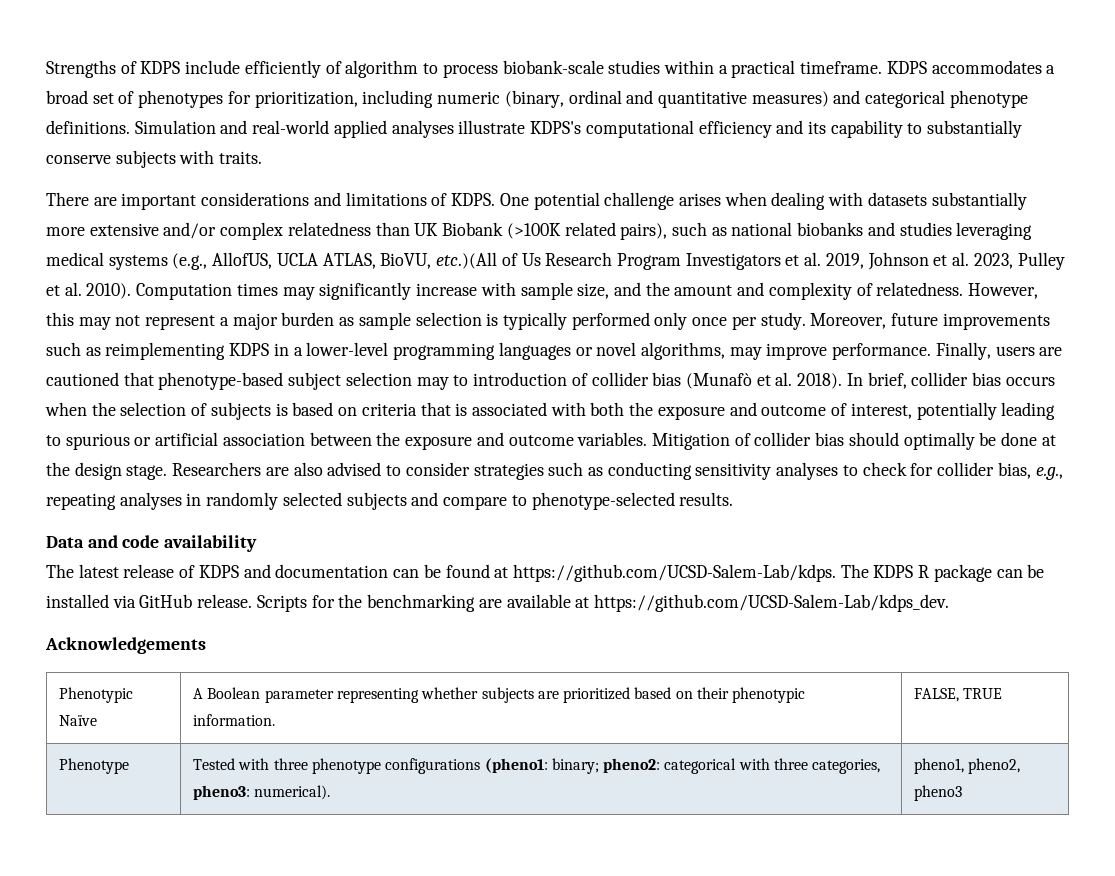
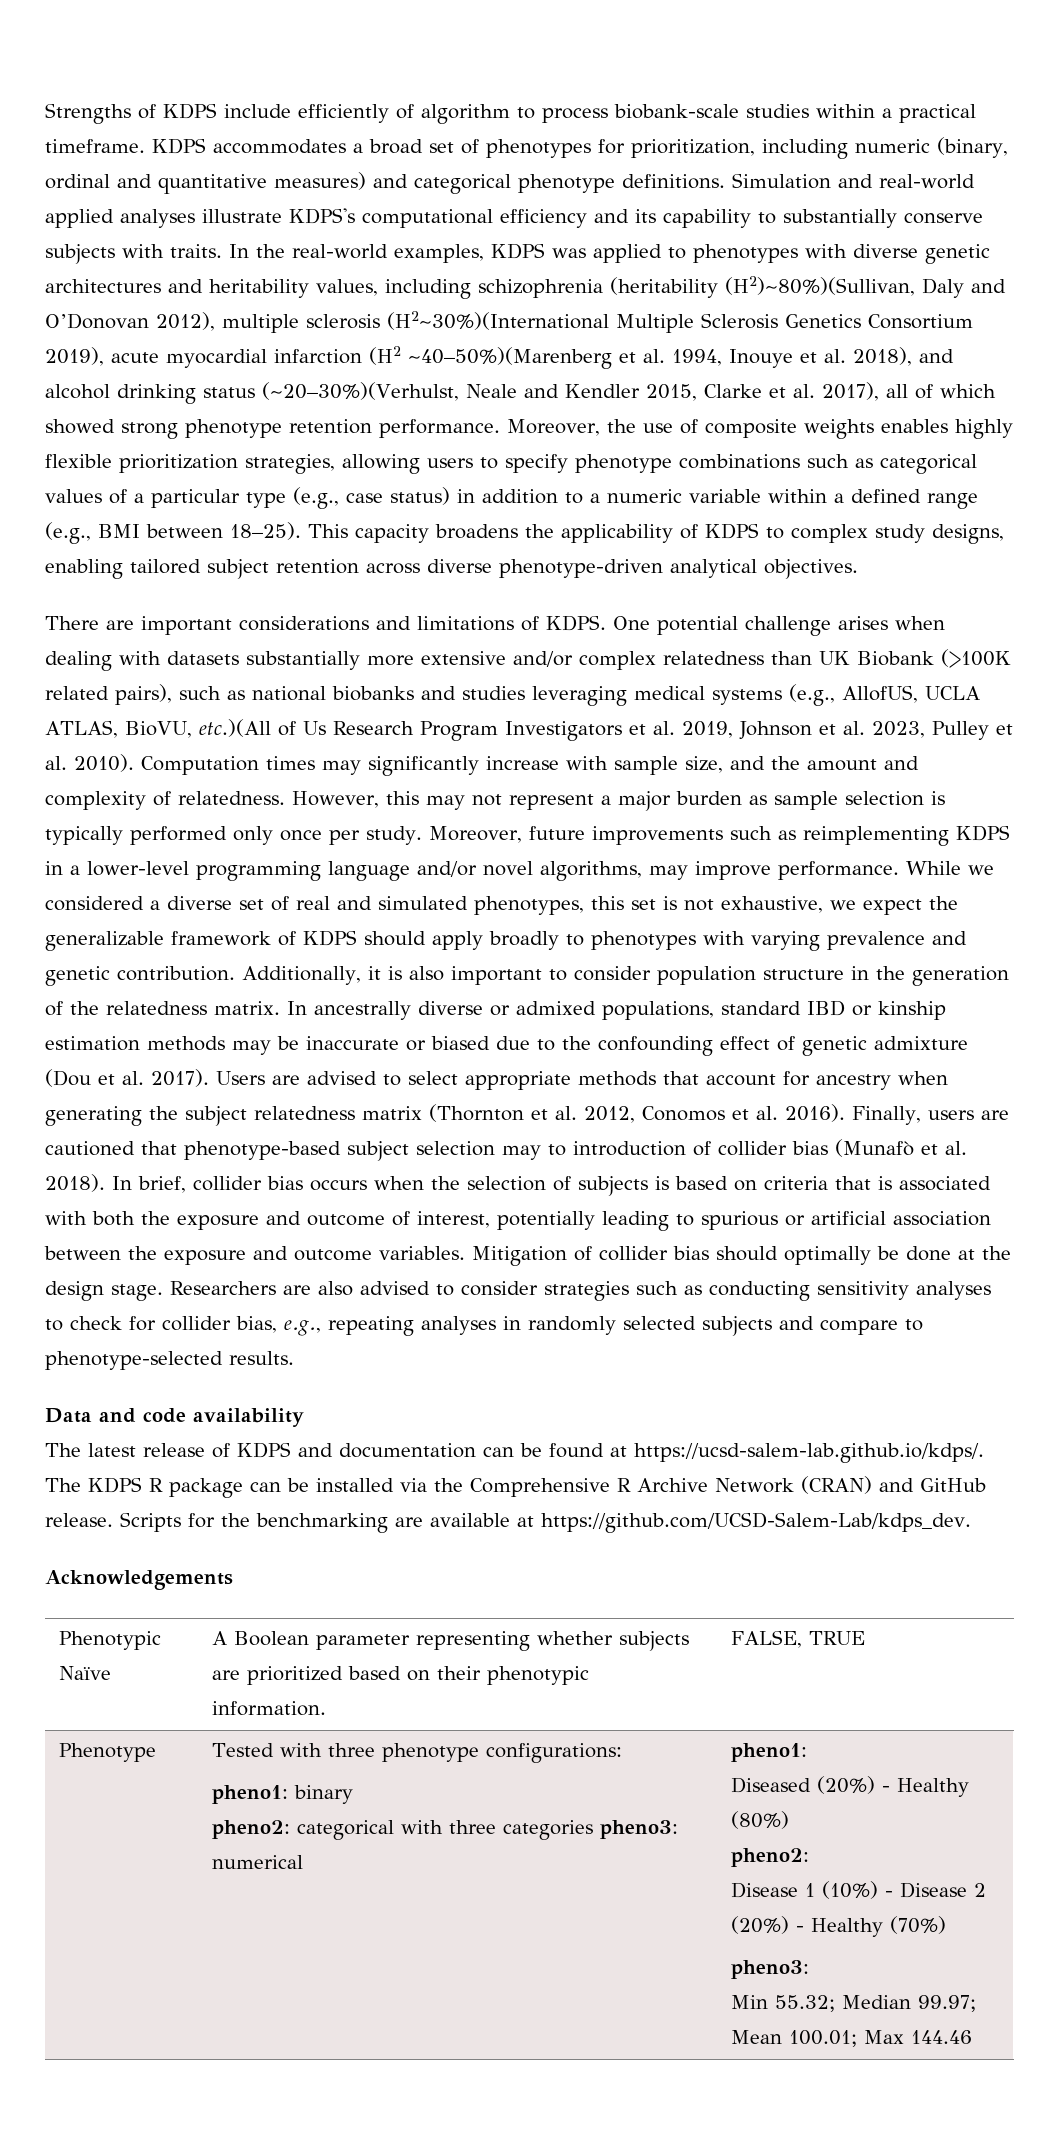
+ In the real-world examples, KDPS was applied to phenotypes with diverse genetic architectures and heritability values, including schizophrenia (heritability (H2)~80%)(Sullivan, Daly and O’Donovan 2012), multiple sclerosis (H2~30%)(International Multiple Sclerosis Genetics Consortium 2019), acute myocardial infarction (H2 ~40–50%)(Marenberg et al. 1994, Inouye et al. 2018), and alcohol drinking status (~20–30%)(Verhulst, Neale and Kendler 2015, Clarke et al. 2017), all of which showed strong phenotype retention performance. Moreover, the use of composite weights enables highly flexible prioritization strategies, allowing users to specify phenotype combinations such as categorical values of a particular type (e.g., case status) in addition to a numeric variable within a defined range (e.g., BMI between 18–25). This capacity broadens the applicability of KDPS to complex study designs, enabling tailored subject retention across diverse phenotype-driven analytical objectives.
- Moreover, future improvements such as reimplementing KDPS in a lower-level programming languages or novel algorithms, may improve performance.
+ Moreover, future improvements such as reimplementing KDPS in a lower-level programming language and/or novel algorithms, may improve performance.
+ While we considered a diverse set of real and simulated phenotypes, this set is not exhaustive, we expect the generalizable framework of KDPS should apply broadly to phenotypes with varying prevalence and genetic contribution. Additionally, it is also important to consider population structure in the generation of the relatedness matrix. In ancestrally diverse or admixed populations, standard IBD or kinship estimation methods may be inaccurate or biased due to the confounding effect of genetic admixture (Dou et al. 2017). Users are advised to select appropriate methods that account for ancestry when generating the subject relatedness matrix (Thornton et al. 2012, Conomos et al. 2016).
- The latest release of KDPS and documentation can be found at https://github.com/UCSD-Salem-Lab/kdps. The KDPS R package can be installed via GitHub release.
+ The latest release of KDPS and documentation can be found at https://ucsd-salem-lab.github.io/kdps/. The KDPS R package can be installed via the Comprehensive R Archive Network (CRAN) and GitHub release.
- Tested with three phenotype configurations (pheno1: binary; pheno2: categorical with three categories, pheno3: numerical). | pheno1, pheno2, pheno3
+ Tested with three phenotype configurations:
+ pheno1: binary
+ pheno2: categorical with three categories pheno3: numerical | pheno1:
+ Diseased (20%) - Healthy (80%)
+ pheno2:
+ Disease 1 (10%) - Disease 2 (20%) - Healthy (70%)
+ pheno3:
+ Min 55.32; Median 99.97; Mean 100.01; Max 144.46

